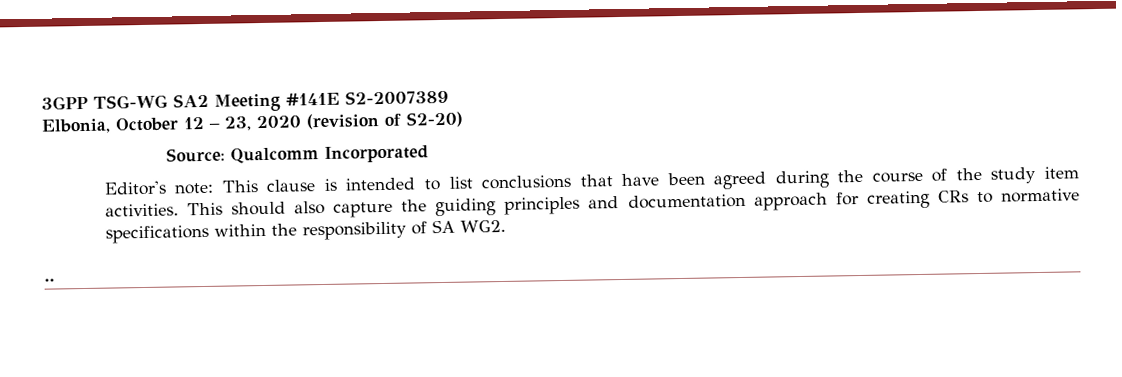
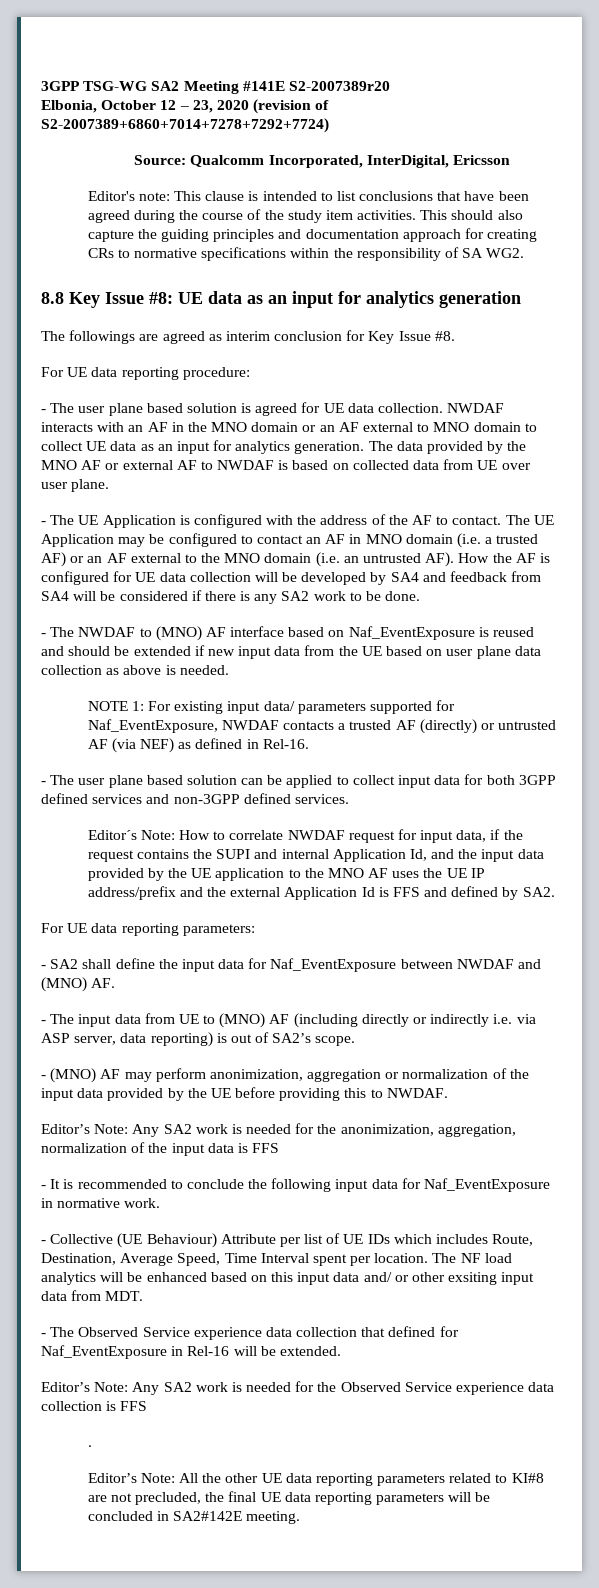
- 3GPP TSG-WG SA2 Meeting #141E S2-2007389
+ 3GPP TSG-WG SA2 Meeting #141E S2-2007389r20
- Elbonia, October 12 – 23, 2020 (revision of S2-20)
+ Elbonia, October 12 – 23, 2020 (revision of S2-2007389+6860+7014+7278+7292+7724)
- Source: Qualcomm Incorporated
+ Source: Qualcomm Incorporated, InterDigital, Ericsson
- ..
+ 8.8 Key Issue #8: UE data as an input for analytics generation
+ The followings are agreed as interim conclusion for Key Issue #8.
+ For UE data reporting procedure:
+ - The user plane based solution is agreed for UE data collection. NWDAF interacts with an AF in the MNO domain or an AF external to MNO domain to collect UE data as an input for analytics generation. The data provided by the MNO AF or external AF to NWDAF is based on collected data from UE over user plane.
+ - The UE Application is configured with the address of the AF to contact. The UE Application may be configured to contact an AF in MNO domain (i.e. a trusted AF) or an AF external to the MNO domain (i.e. an untrusted AF). How the AF is configured for UE data collection will be developed by SA4 and feedback from SA4 will be considered if there is any SA2 work to be done.
+ - The NWDAF to (MNO) AF interface based on Naf_EventExposure is reused and should be extended if new input data from the UE based on user plane data collection as above is needed.
+ NOTE 1: For existing input data/ parameters supported for Naf_EventExposure, NWDAF contacts a trusted AF (directly) or untrusted AF (via NEF) as defined in Rel-16.
+ - The user plane based solution can be applied to collect input data for both 3GPP defined services and non-3GPP defined services.
+ Editor´s Note: How to correlate NWDAF request for input data, if the request contains the SUPI and internal Application Id, and the input data provided by the UE application to the MNO AF uses the UE IP address/prefix and the external Application Id is FFS and defined by SA2.
+ For UE data reporting parameters:
+ - SA2 shall define the input data for Naf_EventExposure between NWDAF and (MNO) AF.
+ - The input data from UE to (MNO) AF (including directly or indirectly i.e. via ASP server, data reporting) is out of SA2’s scope.
+ - (MNO) AF may perform anonimization, aggregation or normalization of the input data provided by the UE before providing this to NWDAF.
+ Editor’s Note: Any SA2 work is needed for the anonimization, aggregation, normalization of the input data is FFS
+ - It is recommended to conclude the following input data for Naf_EventExposure in normative work.
+ - Collective (UE Behaviour) Attribute per list of UE IDs which includes Route, Destination, Average Speed, Time Interval spent per location. The NF load analytics will be enhanced based on this input data and/ or other exsiting input data from MDT.
+ - The Observed Service experience data collection that defined for Naf_EventExposure in Rel-16 will be extended.
+ Editor’s Note: Any SA2 work is needed for the Observed Service experience data collection is FFS
+ .
+ Editor’s Note: All the other UE data reporting parameters related to KI#8 are not precluded, the final UE data reporting parameters will be concluded in SA2#142E meeting.

